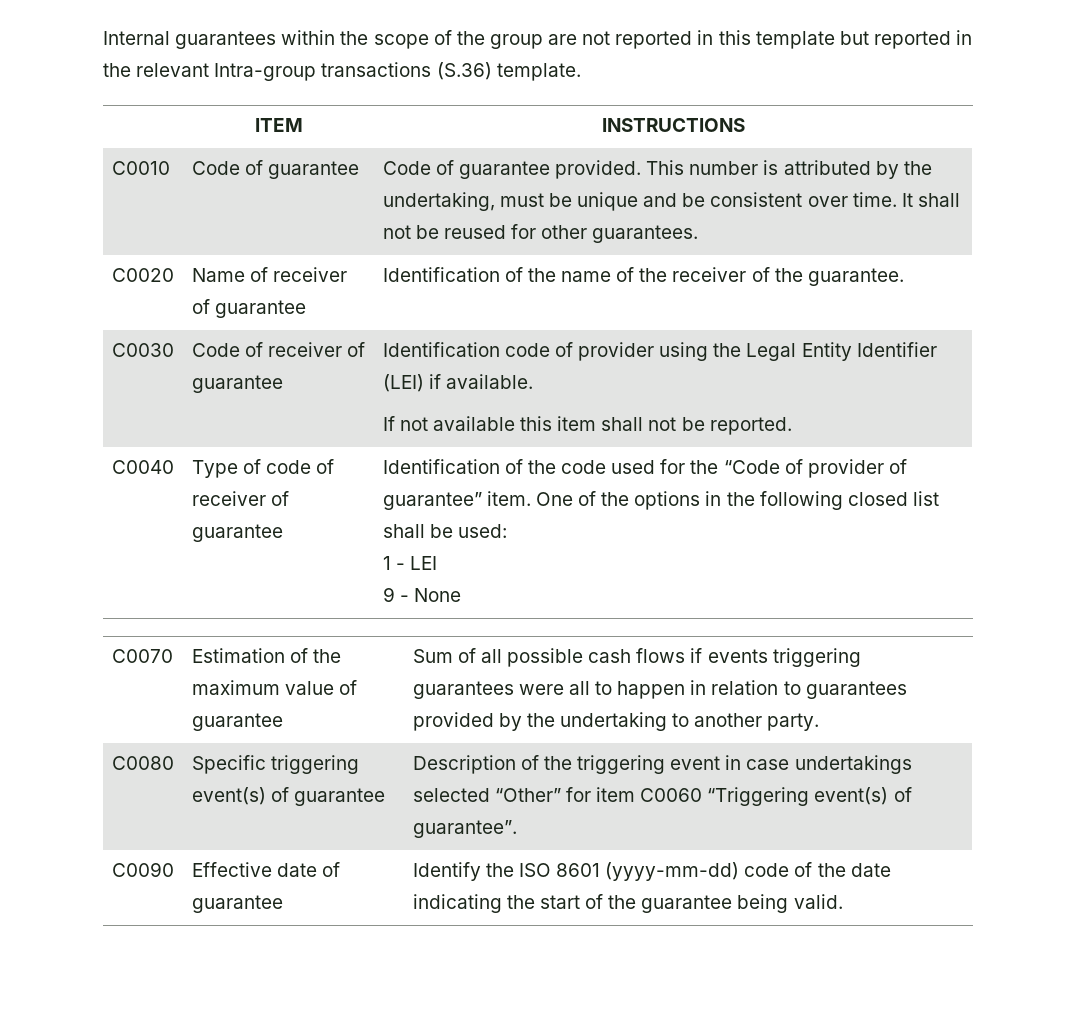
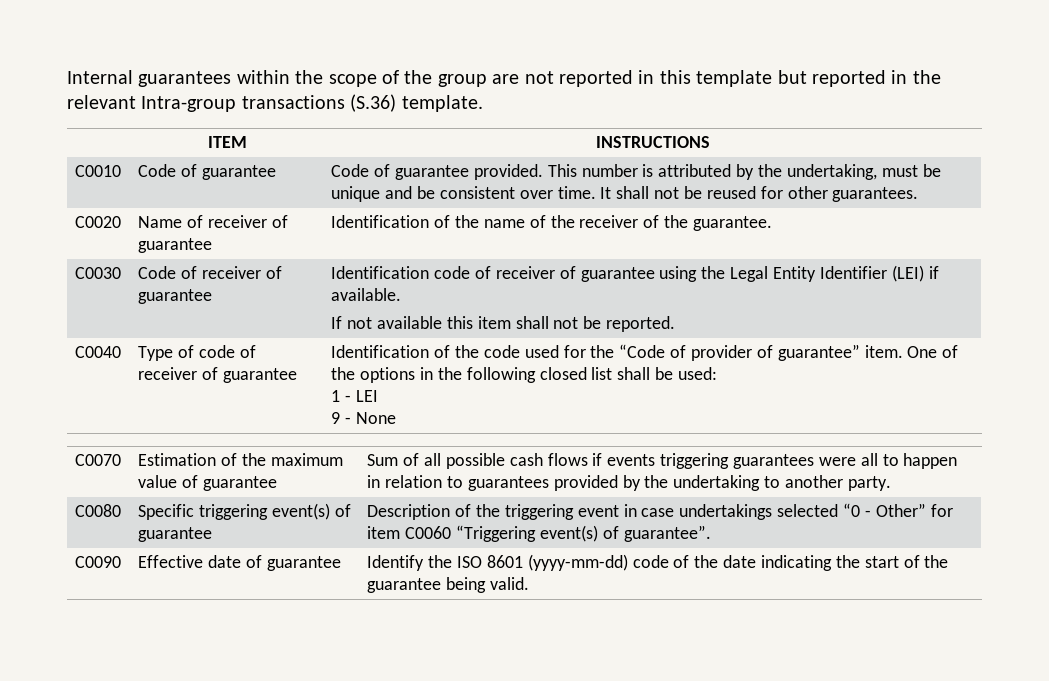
- C0030 | Code of receiver of guarantee | Identification code of provider using the Legal Entity Identifier (LEI) if available.
+ C0030 | Code of receiver of guarantee | Identification code of receiver of guarantee using the Legal Entity Identifier (LEI) if available.
- C0080 | Specific triggering event(s) of guarantee | Description of the triggering event in case undertakings selected “Other” for item C0060 “Triggering event(s) of guarantee”.
+ C0080 | Specific triggering event(s) of guarantee | Description of the triggering event in case undertakings selected “0 - Other” for item C0060 “Triggering event(s) of guarantee”.

